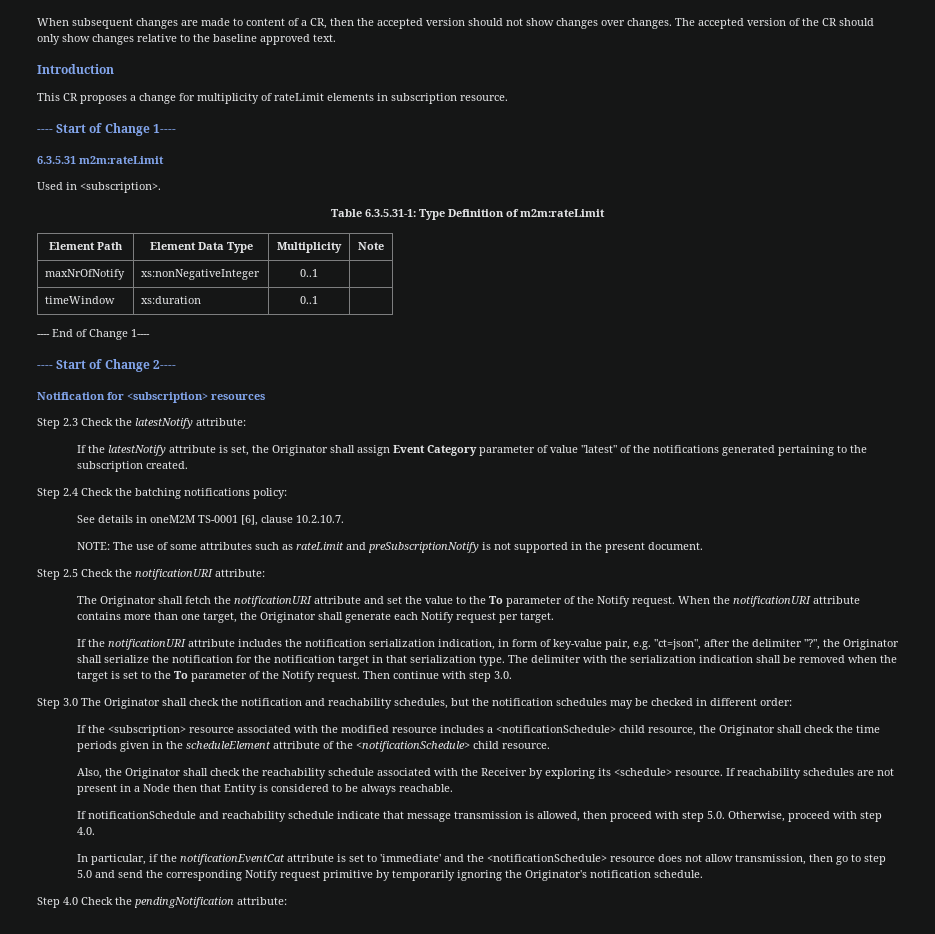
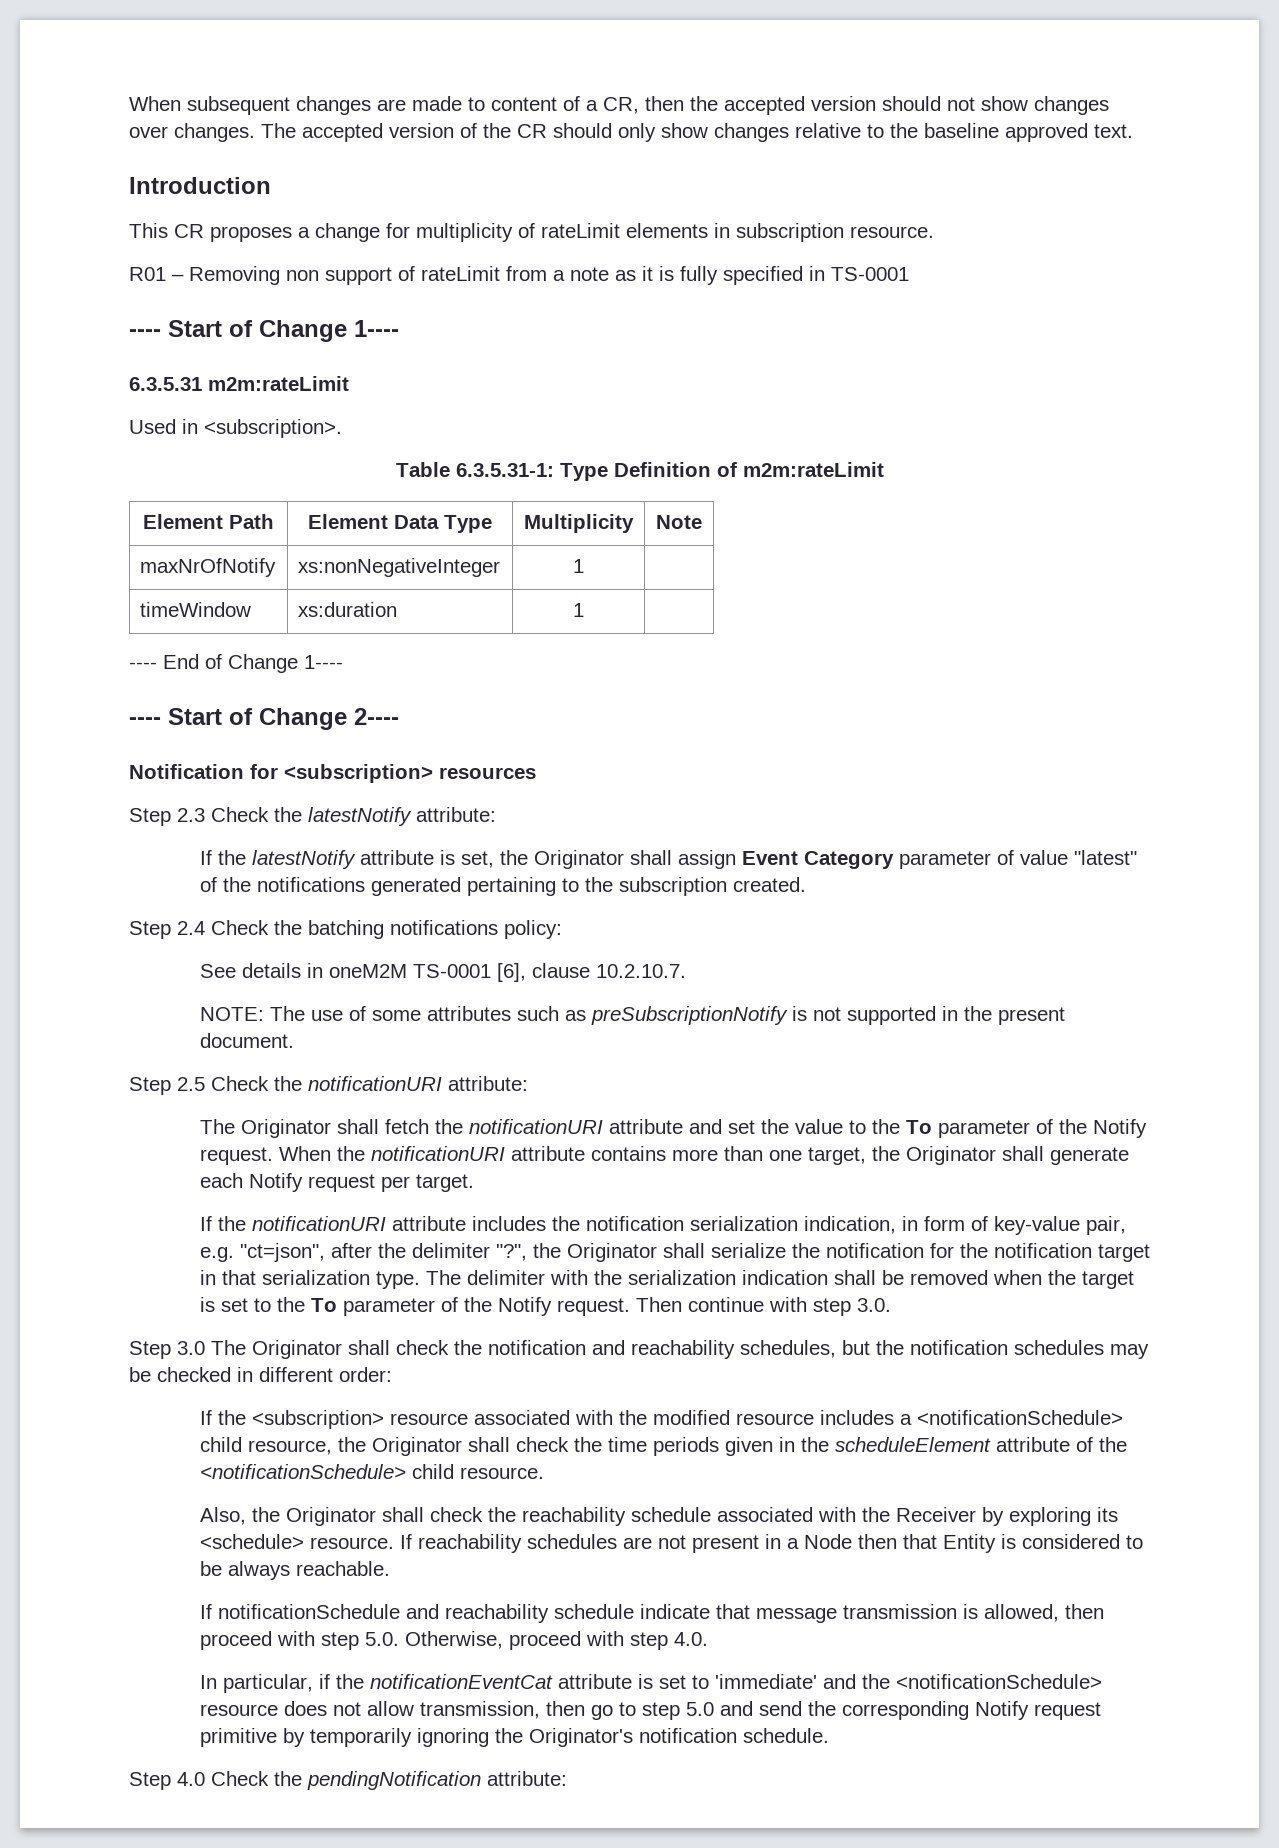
+ R01 – Removing non support of rateLimit from a note as it is fully specified in TS-0001
- maxNrOfNotify | xs:nonNegativeInteger | 0..1 |
+ maxNrOfNotify | xs:nonNegativeInteger | 1 |
- timeWindow | xs:duration | 0..1 |
+ timeWindow | xs:duration | 1 |
- NOTE: The use of some attributes such as rateLimit and preSubscriptionNotify is not supported in the present document.
+ NOTE: The use of some attributes such as preSubscriptionNotify is not supported in the present document.

